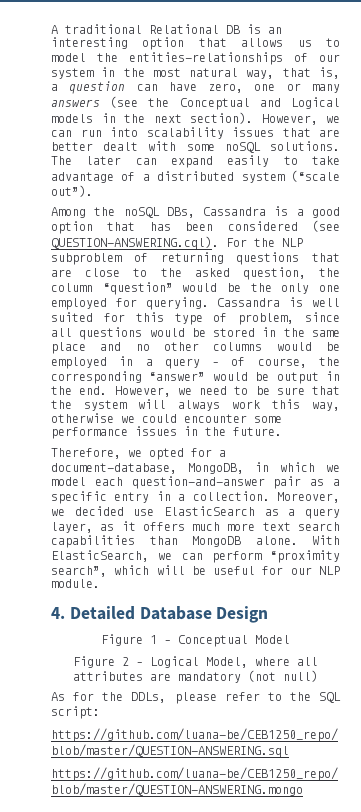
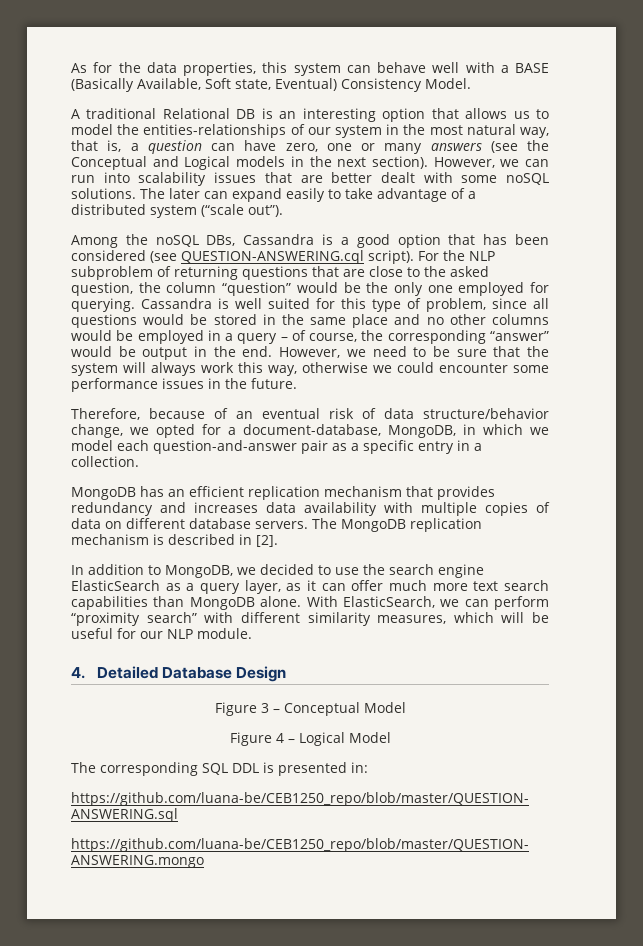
+ As for the data properties, this system can behave well with a BASE (Basically Available, Soft state, Eventual) Consistency Model.
- Among the noSQL DBs, Cassandra is a good option that has been considered (see QUESTION-ANSWERING.cql). For the NLP subproblem of returning questions that are close to the asked question, the column “question” would be the only one employed for querying.
+ Among the noSQL DBs, Cassandra is a good option that has been considered (see QUESTION-ANSWERING.cql script). For the NLP subproblem of returning questions that are close to the asked question, the column “question” would be the only one employed for querying.
- Therefore, we opted for a document-database, MongoDB, in which we model each question-and-answer pair as a specific entry in a collection. Moreover, we decided use ElasticSearch as a query layer, as it offers much more text search capabilities than MongoDB alone.
+ Therefore, because of an eventual risk of data structure/behavior change, we opted for a document-database, MongoDB, in which we model each question-and-answer pair as a specific entry in a collection.
+ MongoDB has an efficient replication mechanism that provides redundancy and increases data availability with multiple copies of data on different database servers. The MongoDB replication mechanism is described in [2].
+ In addition to MongoDB, we decided to use the search engine ElasticSearch as a query layer, as it can offer much more text search capabilities than MongoDB alone.
- With ElasticSearch, we can perform “proximity search”, which will be useful for our NLP module.
+ With ElasticSearch, we can perform “proximity search” with different similarity measures, which will be useful for our NLP module.
- Figure 1 – Conceptual Model
+ Figure 3 – Conceptual Model
- Figure 2 – Logical Model, where all attributes are mandatory (not null)
- As for the DDLs, please refer to the SQL script:
+ Figure 4 – Logical Model
+ The corresponding SQL DDL is presented in:

